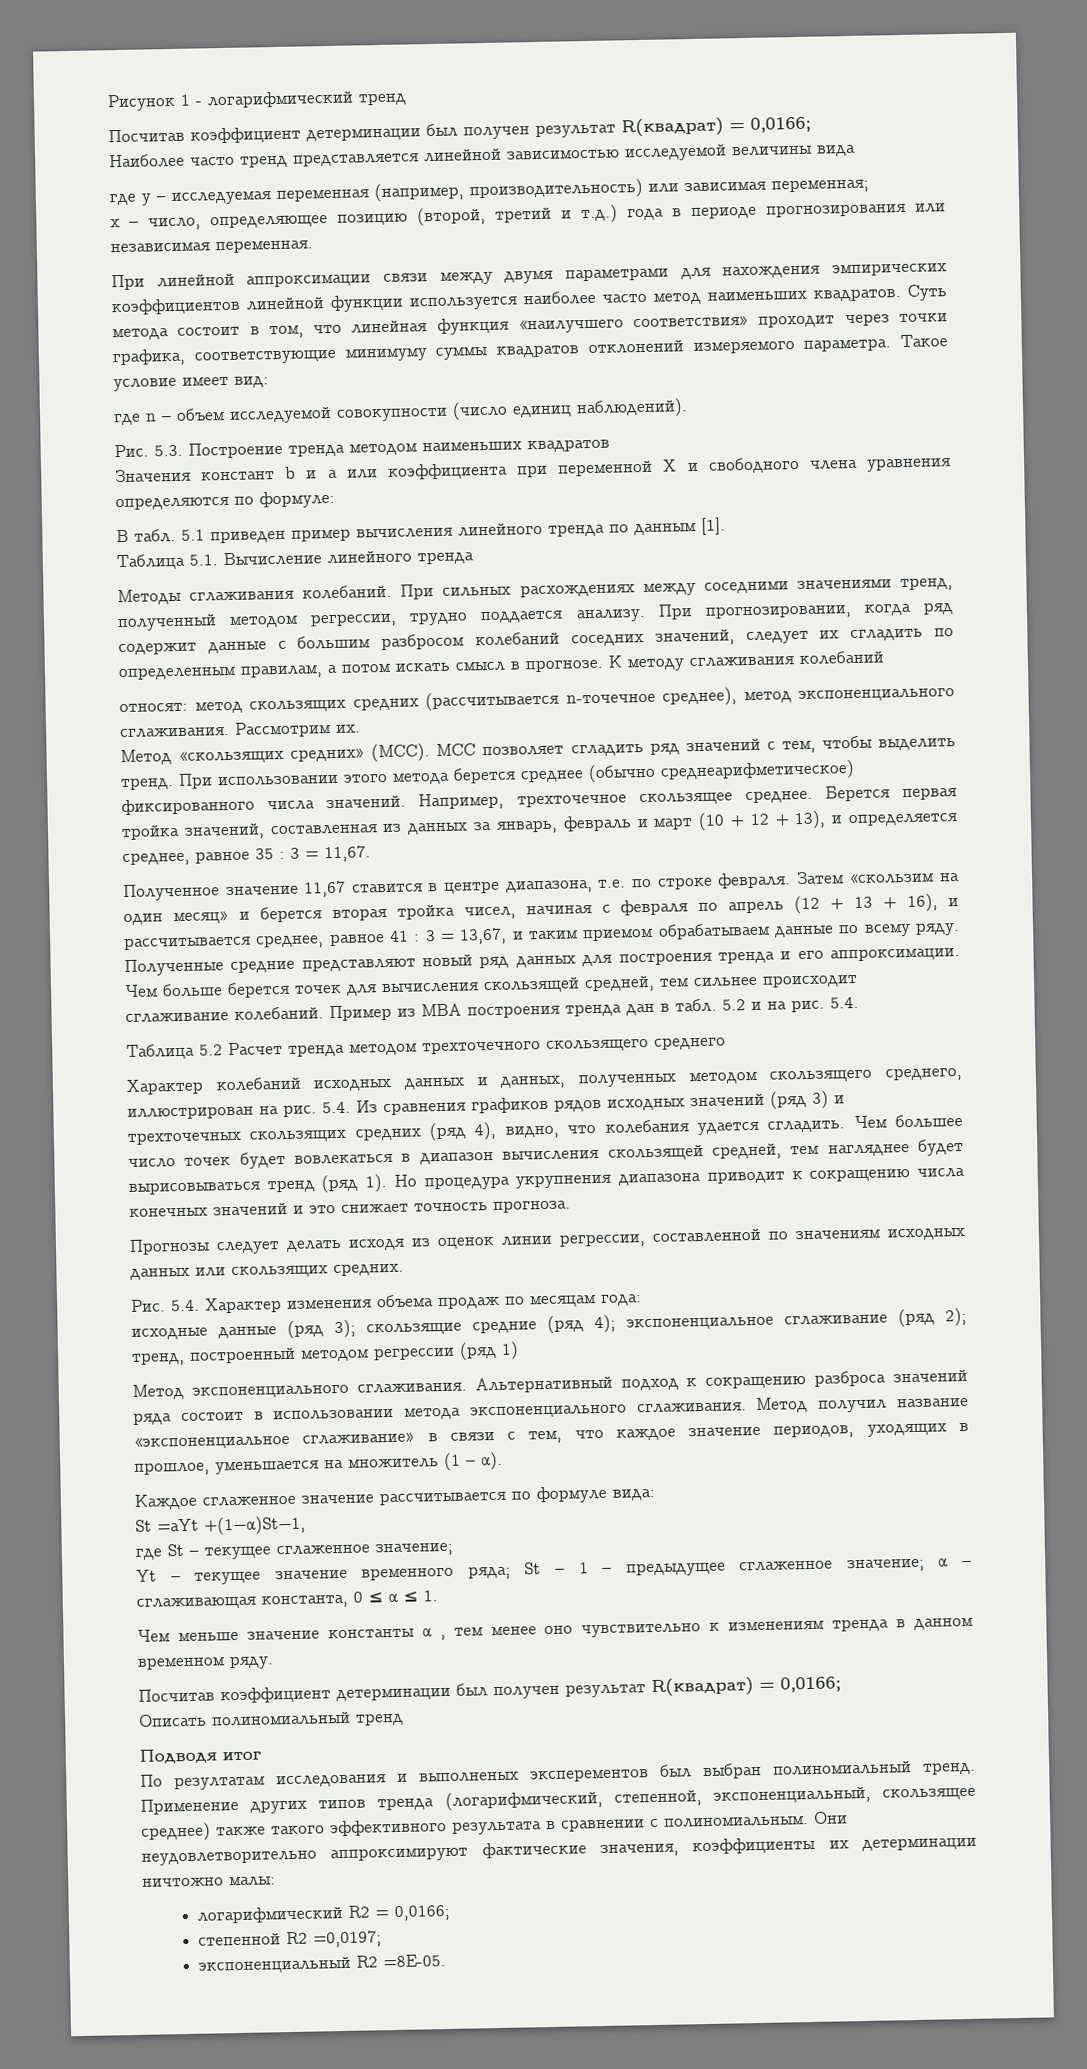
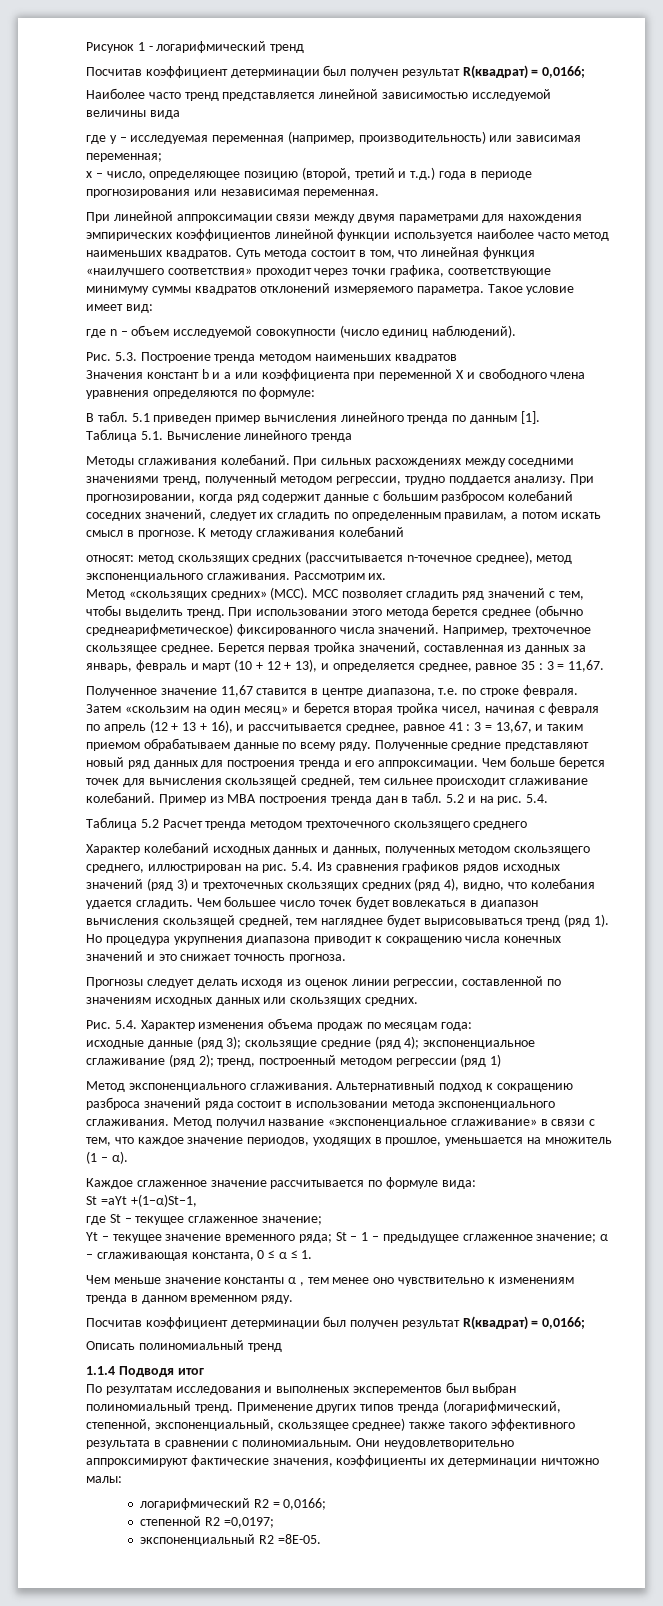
- Подводя итог
+ 1.1.4 Подводя итог

